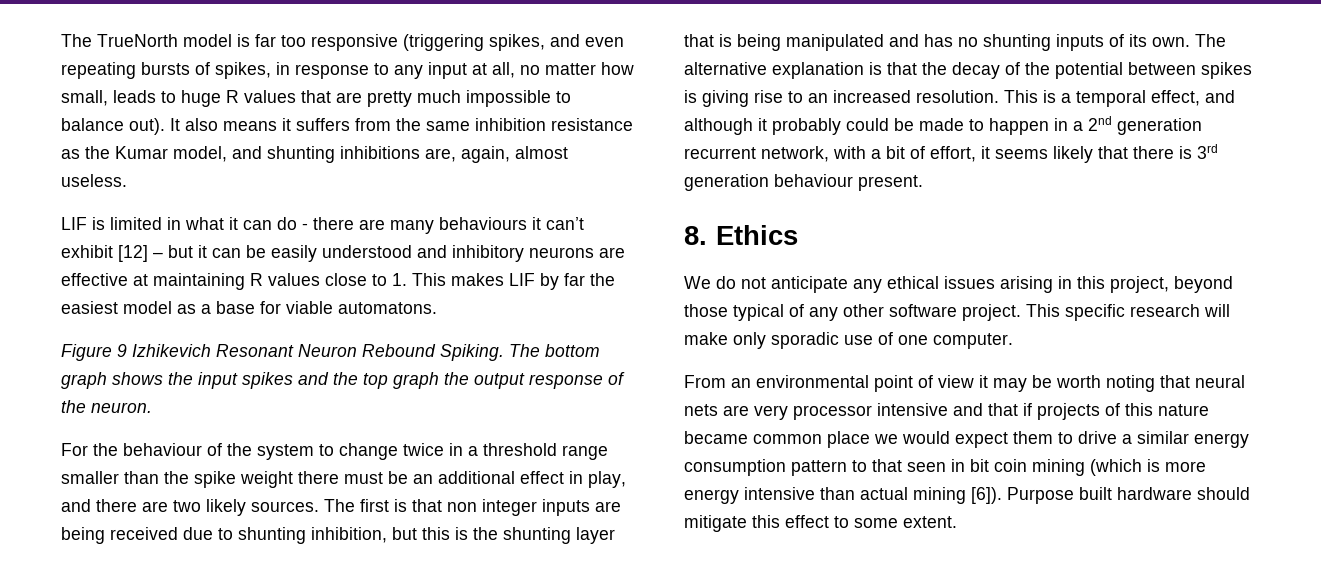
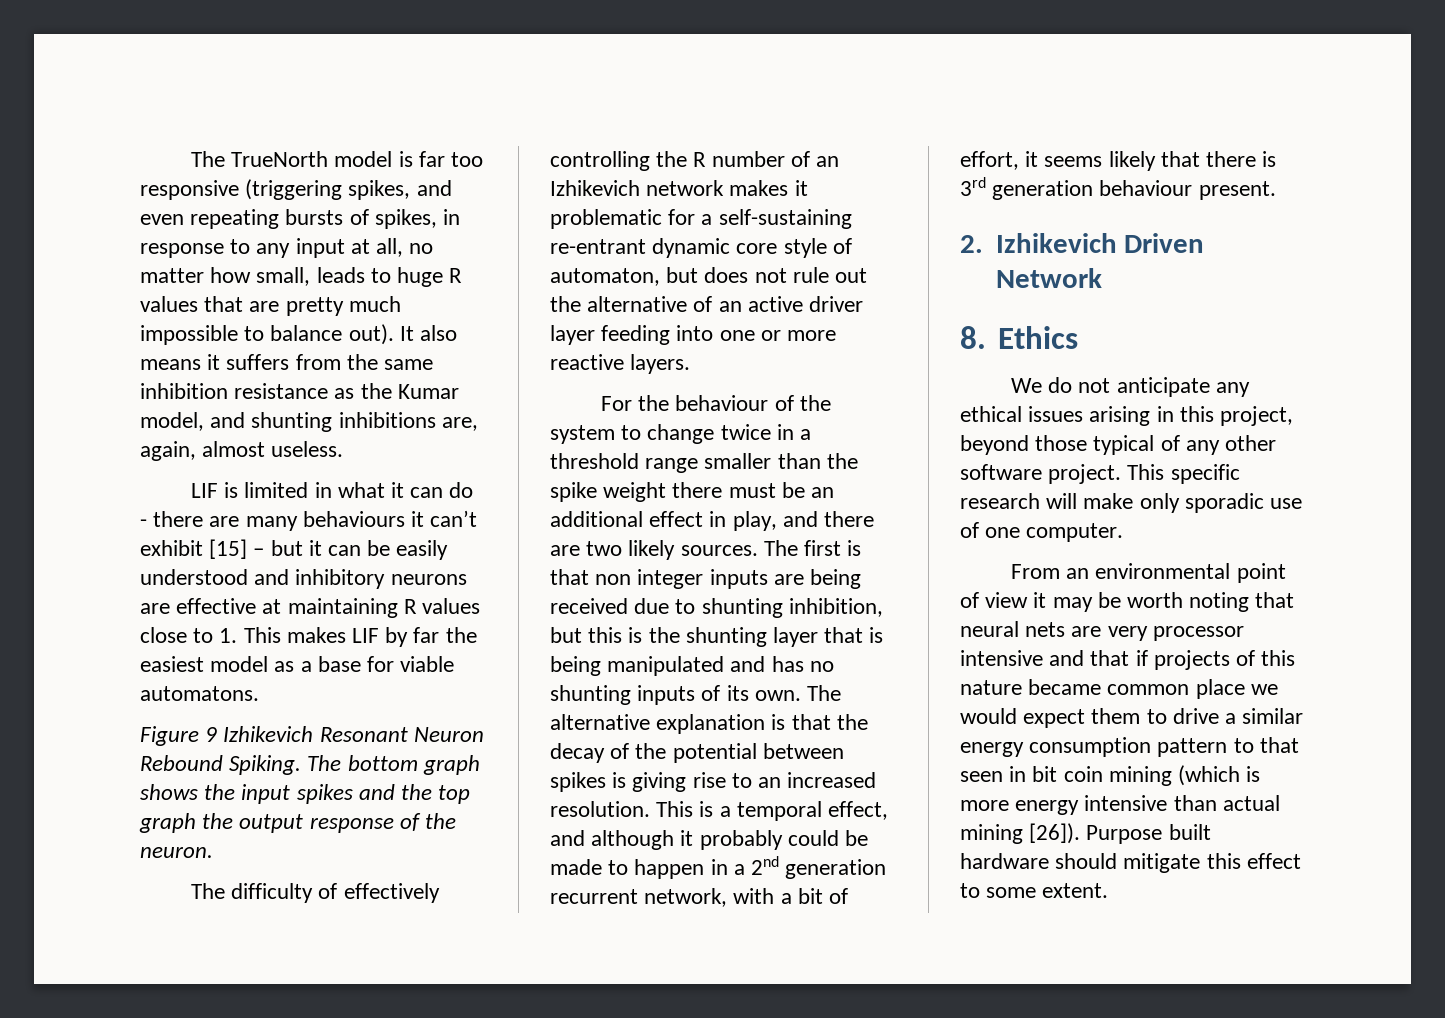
- LIF is limited in what it can do - there are many behaviours it can’t exhibit [12] – but it can be easily understood and inhibitory neurons are effective at maintaining R values close to 1. This makes LIF by far the easiest model as a base for viable automatons.
+ LIF is limited in what it can do - there are many behaviours it can’t exhibit [15] – but it can be easily understood and inhibitory neurons are effective at maintaining R values close to 1. This makes LIF by far the easiest model as a base for viable automatons.
+ The difficulty of effectively controlling the R number of an Izhikevich network makes it problematic for a self-sustaining re-entrant dynamic core style of automaton, but does not rule out the alternative of an active driver layer feeding into one or more reactive layers.
+ 2. Izhikevich Driven Network
- From an environmental point of view it may be worth noting that neural nets are very processor intensive and that if projects of this nature became common place we would expect them to drive a similar energy consumption pattern to that seen in bit coin mining (which is more energy intensive than actual mining [6]).
+ From an environmental point of view it may be worth noting that neural nets are very processor intensive and that if projects of this nature became common place we would expect them to drive a similar energy consumption pattern to that seen in bit coin mining (which is more energy intensive than actual mining [26]).

